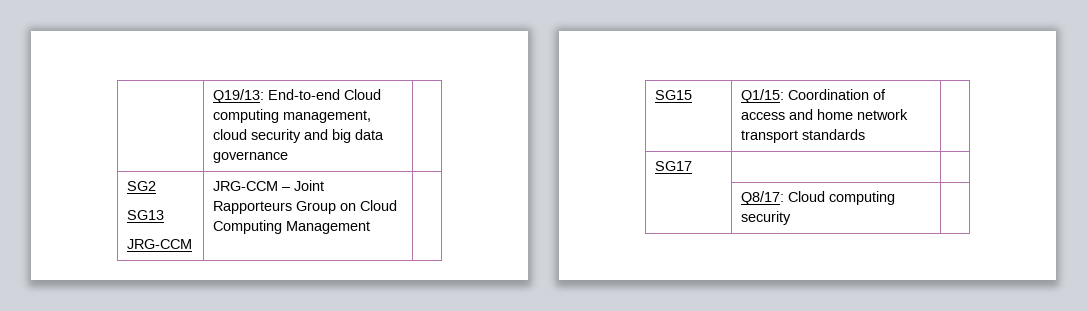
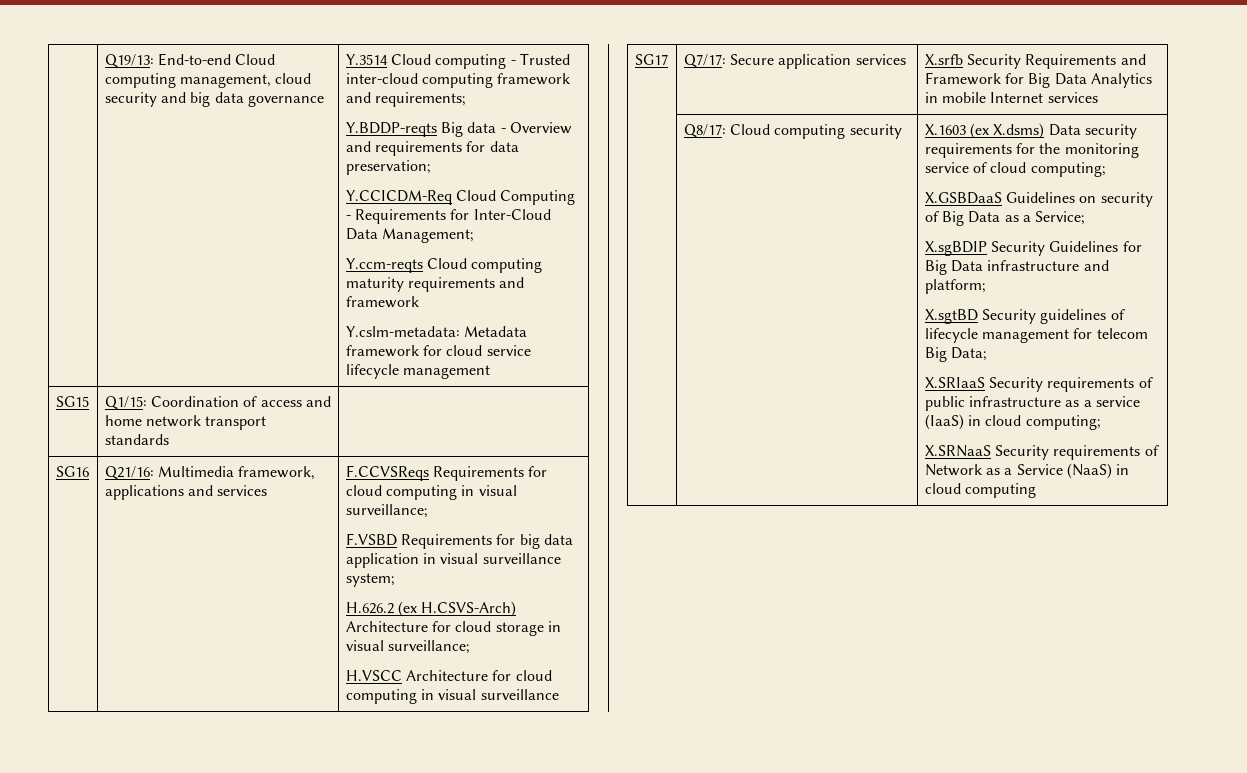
- SG2
- SG13
- JRG-CCM | JRG-CCM – Joint Rapporteurs Group on Cloud Computing Management |
+ Y.3514 Cloud computing - Trusted inter-cloud computing framework and requirements;
+ Y.BDDP-reqts Big data - Overview and requirements for data preservation;
+ Y.CCICDM-Req Cloud Computing - Requirements for Inter-Cloud Data Management;
+ Y.ccm-reqts Cloud computing maturity requirements and framework
+ Y.cslm-metadata: Metadata framework for cloud service lifecycle management
- SG17 | |
- | Q8/17: Cloud computing security |
+ SG16 | Q21/16: Multimedia framework, applications and services | F.CCVSReqs Requirements for cloud computing in visual surveillance;
+ F.VSBD Requirements for big data application in visual surveillance system;
+ H.626.2 (ex H.CSVS-Arch) Architecture for cloud storage in visual surveillance;
+ H.VSCC Architecture for cloud computing in visual surveillance
+ SG17 | Q7/17: Secure application services | X.srfb Security Requirements and Framework for Big Data Analytics in mobile Internet services
+ | Q8/17: Cloud computing security | X.1603 (ex X.dsms) Data security requirements for the monitoring service of cloud computing;
+ X.GSBDaaS Guidelines on security of Big Data as a Service;
+ X.sgBDIP Security Guidelines for Big Data infrastructure and platform;
+ X.sgtBD Security guidelines of lifecycle management for telecom Big Data;
+ X.SRIaaS Security requirements of public infrastructure as a service (IaaS) in cloud computing;
+ X.SRNaaS Security requirements of Network as a Service (NaaS) in cloud computing

